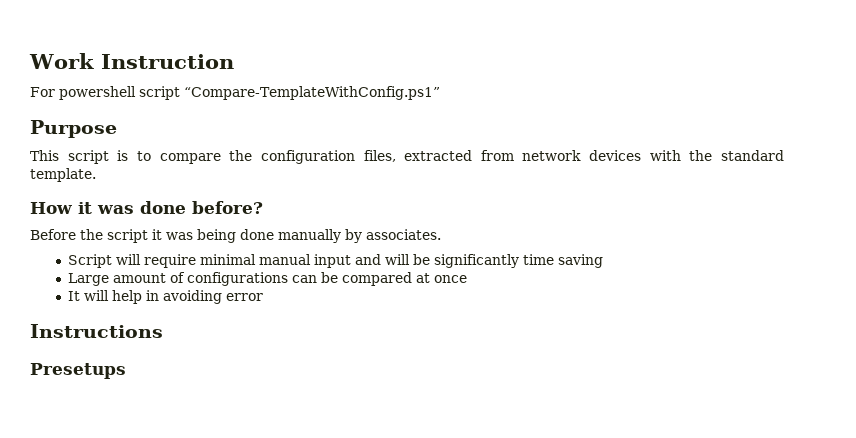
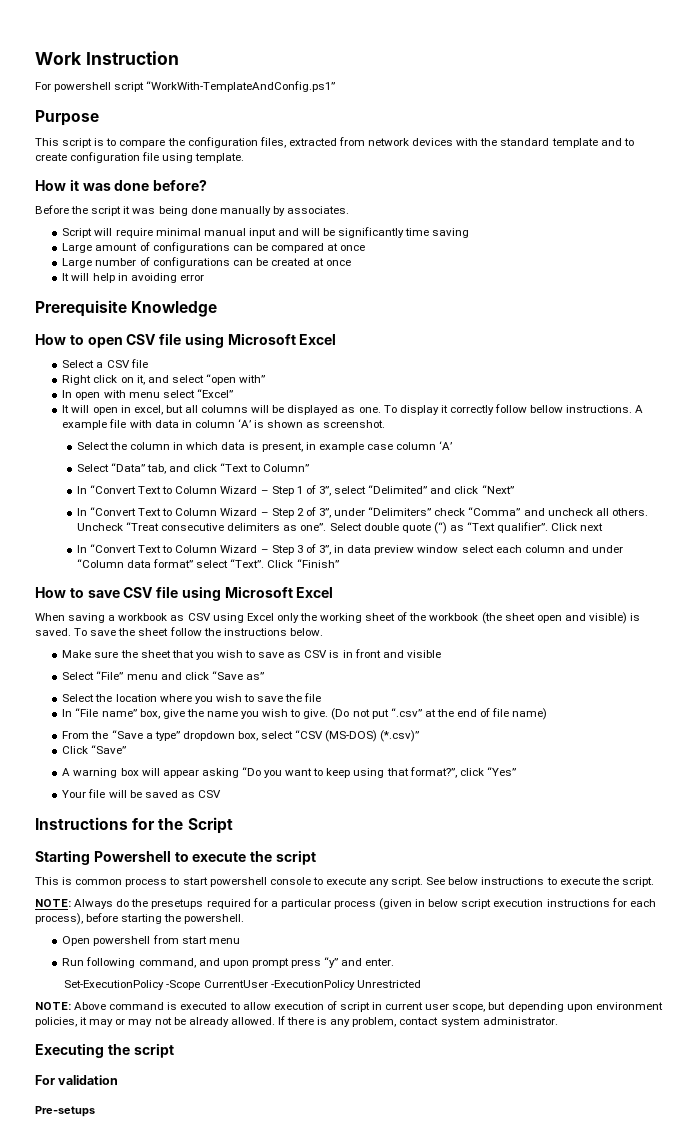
- For powershell script “Compare-TemplateWithConfig.ps1”
+ For powershell script “WorkWith-TemplateAndConfig.ps1”
- This script is to compare the configuration files, extracted from network devices with the standard template.
+ This script is to compare the configuration files, extracted from network devices with the standard template and to create configuration file using template.
+ Large number of configurations can be created at once
- Instructions
- Presetups
+ Prerequisite Knowledge
+ How to open CSV file using Microsoft Excel
+ Select a CSV file
+ Right click on it, and select “open with”
+ In open with menu select “Excel”
+ It will open in excel, but all columns will be displayed as one. To display it correctly follow bellow instructions. A example file with data in column ‘A’ is shown as screenshot.
+ Select the column in which data is present, in example case column ‘A’
+ Select “Data” tab, and click “Text to Column”
+ In “Convert Text to Column Wizard – Step 1 of 3”, select “Delimited” and click “Next”
+ In “Convert Text to Column Wizard – Step 2 of 3”, under “Delimiters” check “Comma” and uncheck all others. Uncheck “Treat consecutive delimiters as one”. Select double quote (“) as “Text qualifier”. Click next
+ In “Convert Text to Column Wizard – Step 3 of 3”, in data preview window select each column and under “Column data format” select “Text”. Click “Finish”
+ How to save CSV file using Microsoft Excel
+ When saving a workbook as CSV using Excel only the working sheet of the workbook (the sheet open and visible) is saved. To save the sheet follow the instructions below.
+ Make sure the sheet that you wish to save as CSV is in front and visible
+ Select “File” menu and click “Save as”
+ Select the location where you wish to save the file
+ In “File name” box, give the name you wish to give. (Do not put “.csv” at the end of file name)
+ From the “Save a type” dropdown box, select “CSV (MS-DOS) (*.csv)”
+ Click “Save”
+ A warning box will appear asking “Do you want to keep using that format?”, click “Yes”
+ Your file will be saved as CSV
+ Instructions for the Script
+ Starting Powershell to execute the script
+ This is common process to start powershell console to execute any script. See below instructions to execute the script.
+ NOTE: Always do the presetups required for a particular process (given in below script execution instructions for each process), before starting the powershell.
+ Open powershell from start menu
+ Run following command, and upon prompt press “y” and enter.
+ Set-ExecutionPolicy -Scope CurrentUser -ExecutionPolicy Unrestricted
+ NOTE: Above command is executed to allow execution of script in current user scope, but depending upon environment policies, it may or may not be already allowed. If there is any problem, contact system administrator.
+ Executing the script
+ For validation
+ Pre-setups

